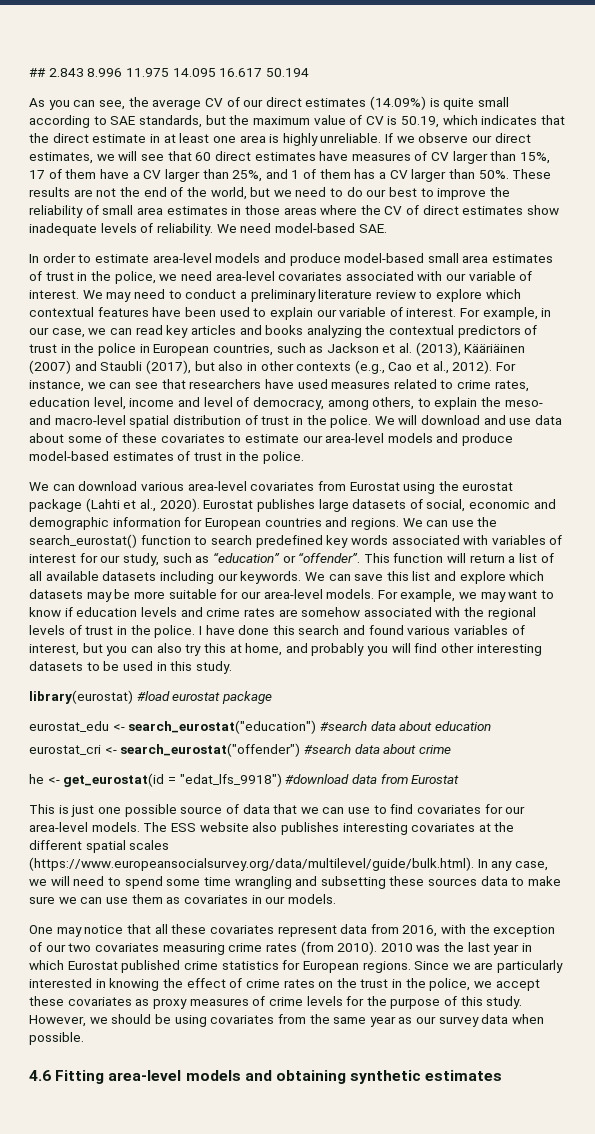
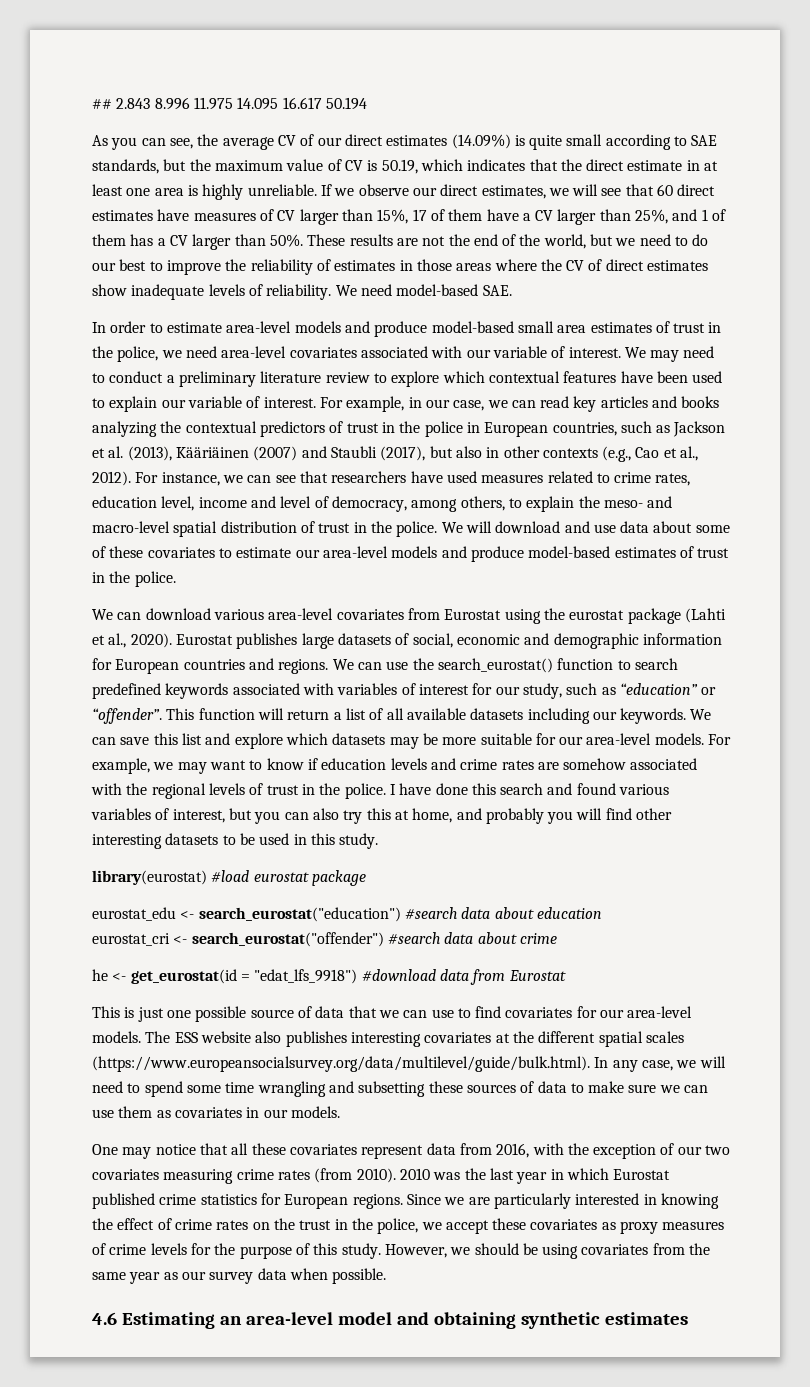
- These results are not the end of the world, but we need to do our best to improve the reliability of small area estimates in those areas where the CV of direct estimates show inadequate levels of reliability.
+ These results are not the end of the world, but we need to do our best to improve the reliability of estimates in those areas where the CV of direct estimates show inadequate levels of reliability.
- We can use the search_eurostat() function to search predefined key words associated with variables of interest for our study, such as “education” or “offender”.
+ We can use the search_eurostat() function to search predefined keywords associated with variables of interest for our study, such as “education” or “offender”.
- The ESS website also publishes interesting covariates at the different spatial scales (https://www.europeansocialsurvey.org/data/multilevel/guide/bulk.html). In any case, we will need to spend some time wrangling and subsetting these sources data to make sure we can use them as covariates in our models.
+ The ESS website also publishes interesting covariates at the different spatial scales (https://www.europeansocialsurvey.org/data/multilevel/guide/bulk.html). In any case, we will need to spend some time wrangling and subsetting these sources of data to make sure we can use them as covariates in our models.
- 4.6 Fitting area-level models and obtaining synthetic estimates
+ 4.6 Estimating an area-level model and obtaining synthetic estimates

